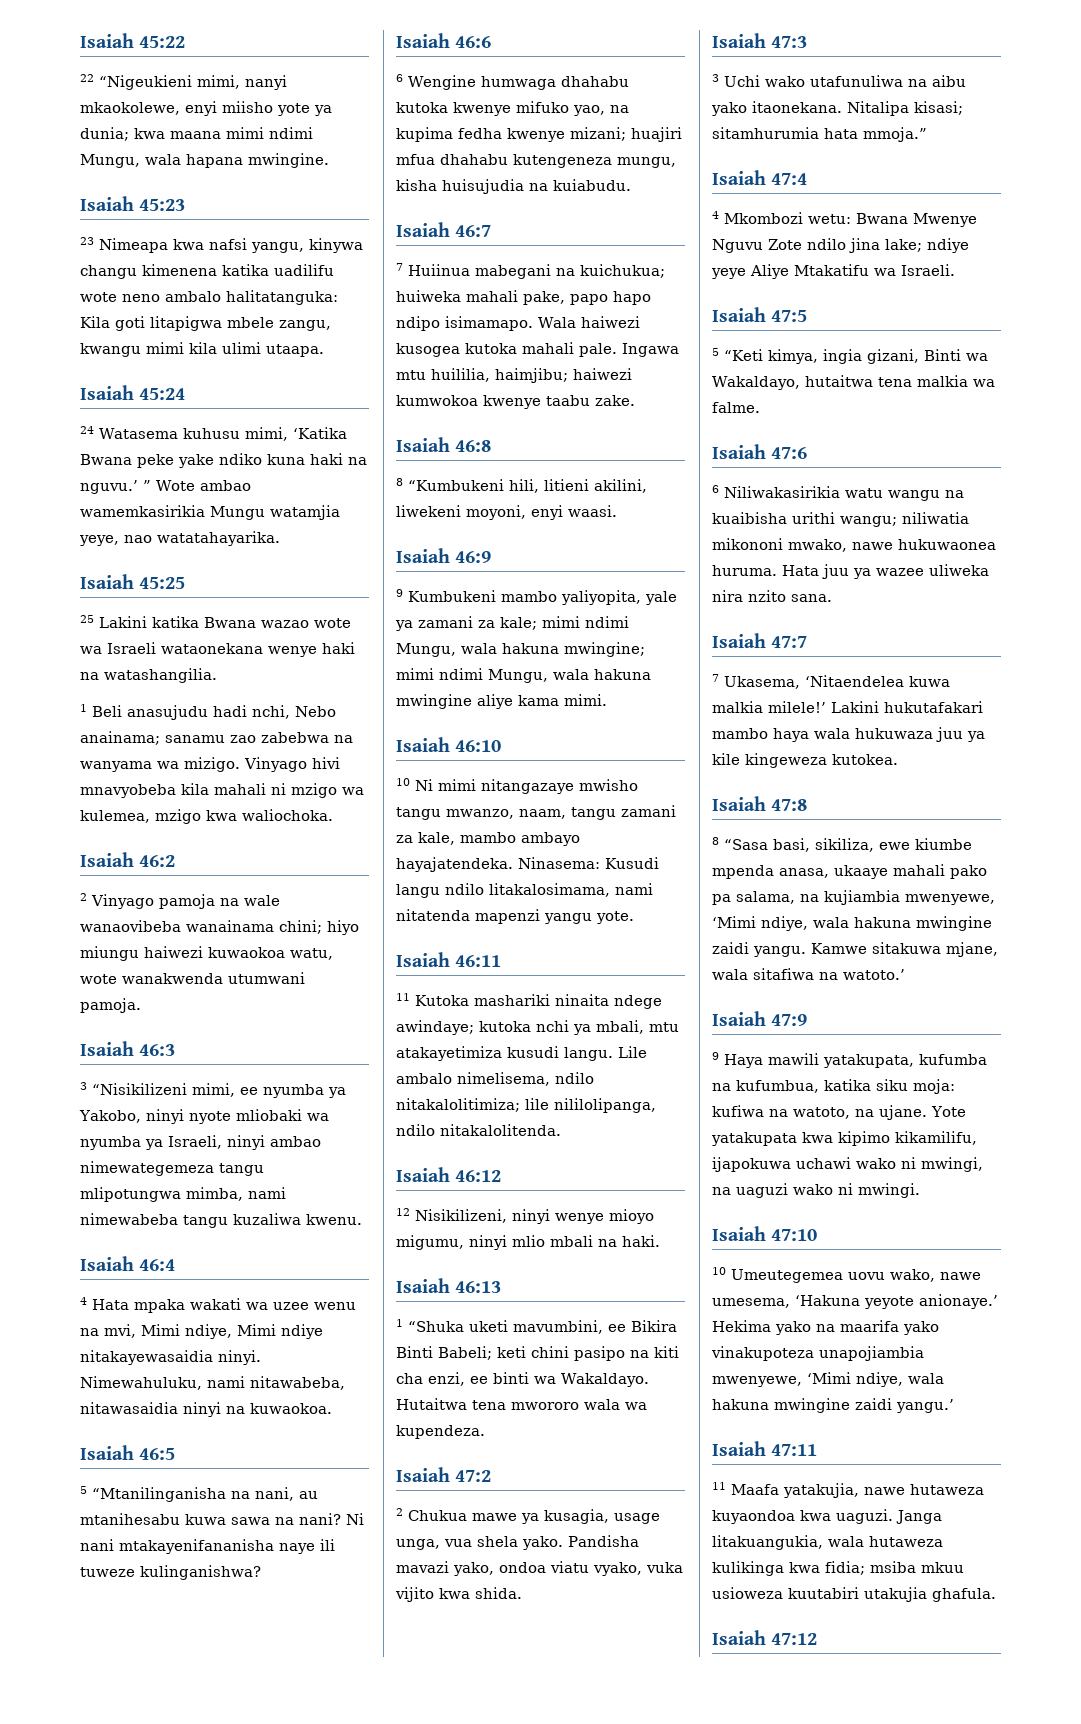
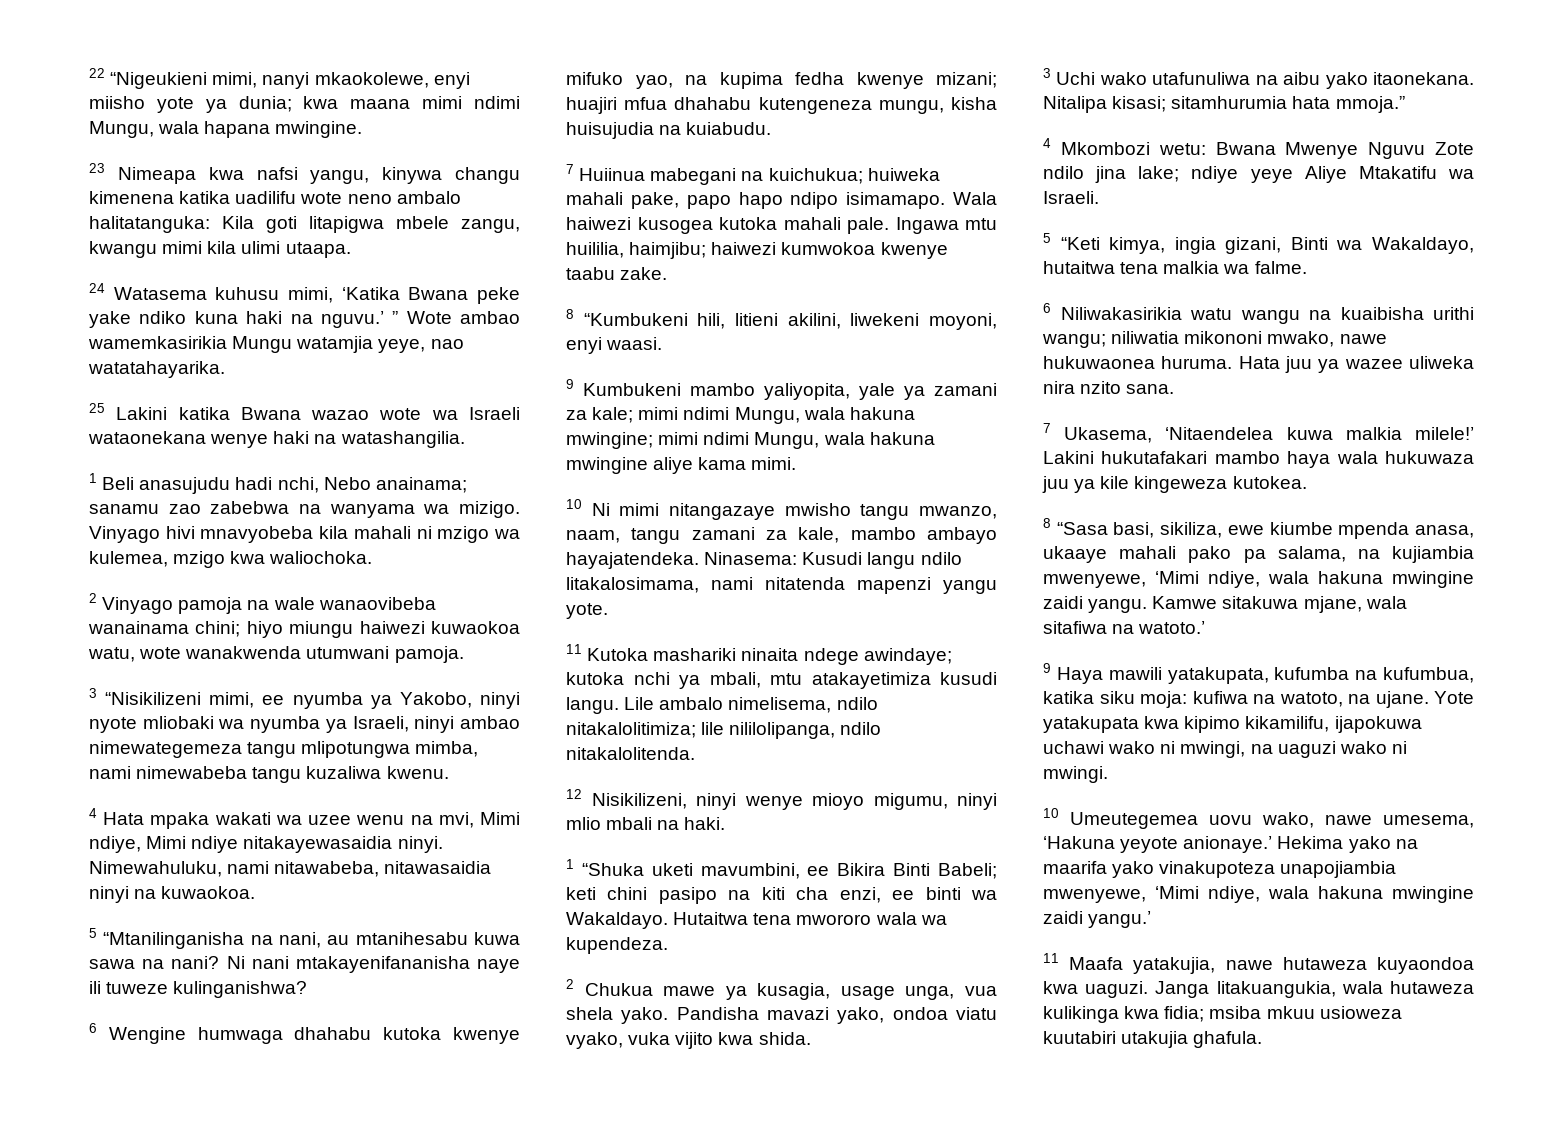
- Isaiah 45:22
- Isaiah 45:23
- Isaiah 45:24
- Isaiah 45:25
- Isaiah 46:2
- Isaiah 46:3
- Isaiah 46:4
- Isaiah 46:5
- Isaiah 46:6
- Isaiah 46:7
- Isaiah 46:8
- Isaiah 46:9
- Isaiah 46:10
- Isaiah 46:11
- Isaiah 46:12
- Isaiah 46:13
- Isaiah 47:2
- Isaiah 47:3
- Isaiah 47:4
- Isaiah 47:5
- Isaiah 47:6
- Isaiah 47:7
- Isaiah 47:8
- Isaiah 47:9
- Isaiah 47:10
- Isaiah 47:11
- Isaiah 47:12

